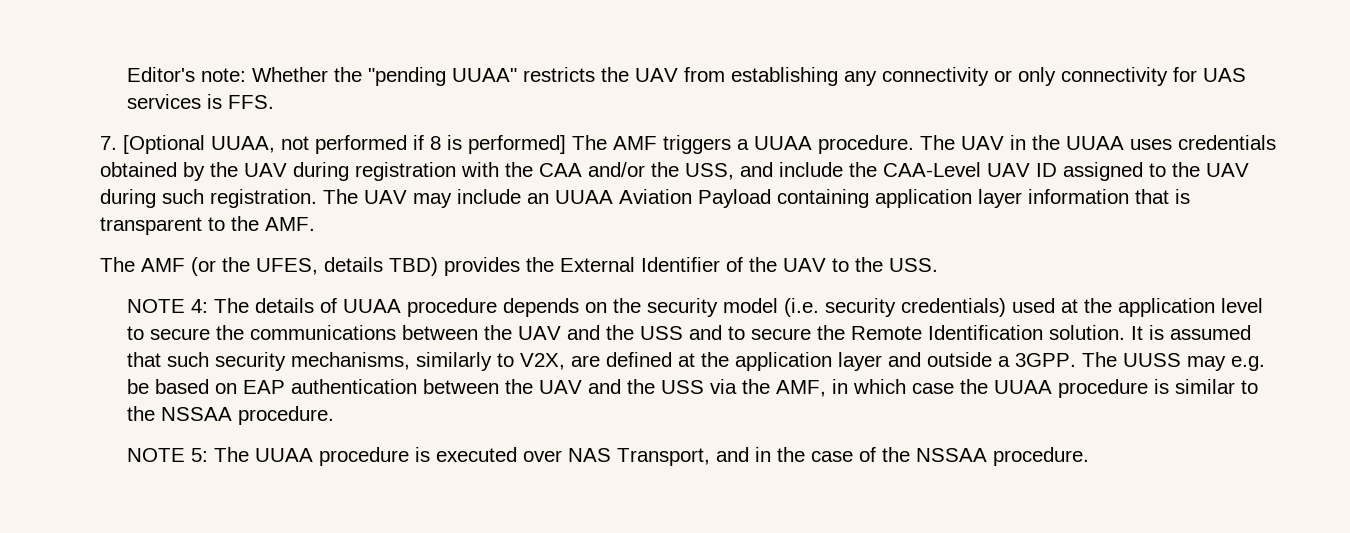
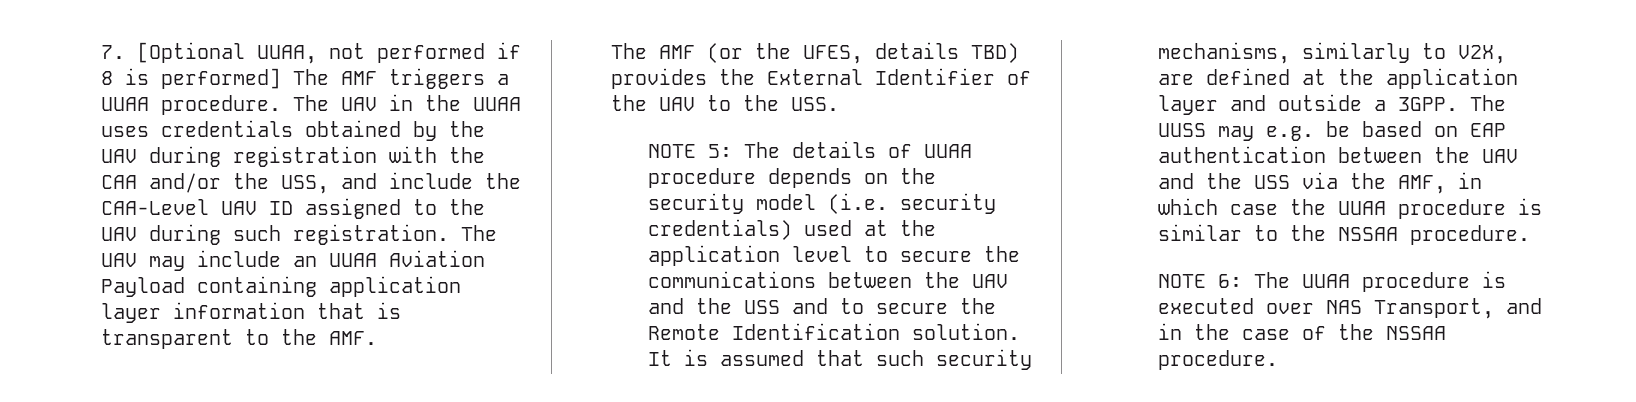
- Editor's note: Whether the "pending UUAA" restricts the UAV from establishing any connectivity or only connectivity for UAS services is FFS.
- NOTE 4: The details of UUAA procedure depends on the security model (i.e. security credentials) used at the application level to secure the communications between the UAV and the USS and to secure the Remote Identification solution.
+ NOTE 5: The details of UUAA procedure depends on the security model (i.e. security credentials) used at the application level to secure the communications between the UAV and the USS and to secure the Remote Identification solution.
- NOTE 5: The UUAA procedure is executed over NAS Transport, and in the case of the NSSAA procedure.
+ NOTE 6: The UUAA procedure is executed over NAS Transport, and in the case of the NSSAA procedure.

